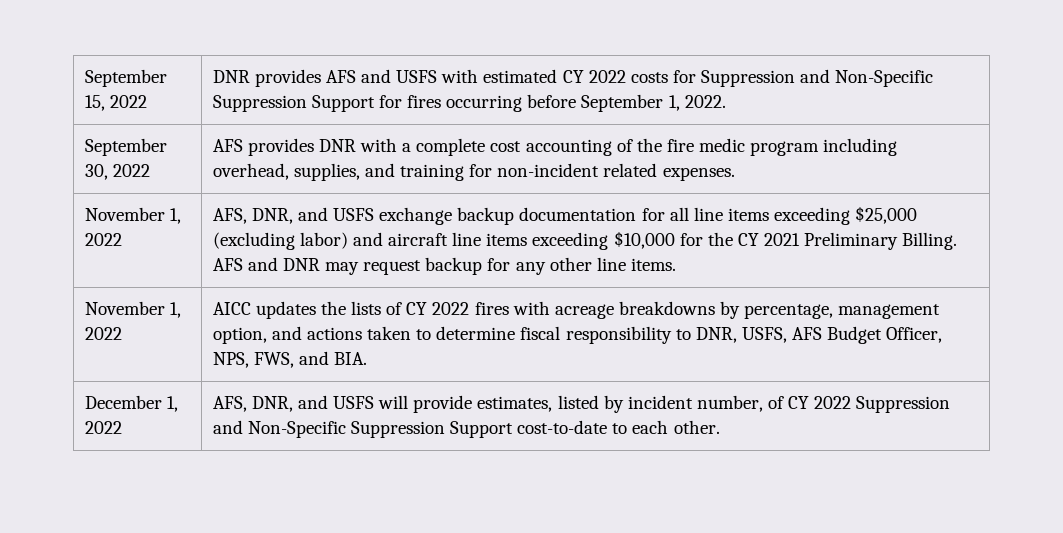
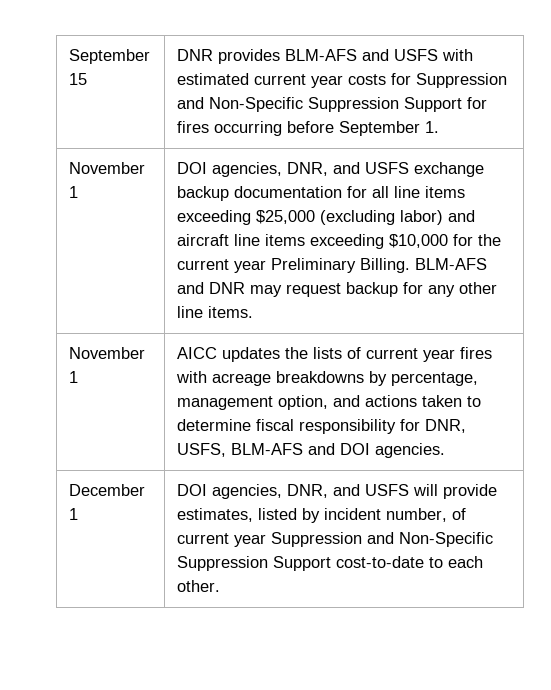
- September 15, 2022 | DNR provides AFS and USFS with estimated CY 2022 costs for Suppression and Non-Specific Suppression Support for fires occurring before September 1, 2022.
- September 30, 2022 | AFS provides DNR with a complete cost accounting of the fire medic program including overhead, supplies, and training for non-incident related expenses.
- November 1, 2022 | AFS, DNR, and USFS exchange backup documentation for all line items exceeding $25,000 (excluding labor) and aircraft line items exceeding $10,000 for the CY 2021 Preliminary Billing.
+ September 15 | DNR provides BLM-AFS and USFS with estimated current year costs for Suppression and Non-Specific Suppression Support for fires occurring before September 1.
+ November 1 | DOI agencies, DNR, and USFS exchange backup documentation for all line items exceeding $25,000 (excluding labor) and aircraft line items exceeding $10,000 for the current year Preliminary Billing.
- AFS and DNR may request backup for any other line items.
+ BLM-AFS and DNR may request backup for any other line items.
- November 1, 2022 | AICC updates the lists of CY 2022 fires with acreage breakdowns by percentage, management option, and actions taken to determine fiscal responsibility to DNR, USFS, AFS Budget Officer, NPS, FWS, and BIA.
- December 1, 2022 | AFS, DNR, and USFS will provide estimates, listed by incident number, of CY 2022 Suppression and Non-Specific Suppression Support cost-to-date to each other.
+ November 1 | AICC updates the lists of current year fires with acreage breakdowns by percentage, management option, and actions taken to determine fiscal responsibility for DNR, USFS, BLM-AFS and DOI agencies.
+ December 1 | DOI agencies, DNR, and USFS will provide estimates, listed by incident number, of current year Suppression and Non-Specific Suppression Support cost-to-date to each other.

